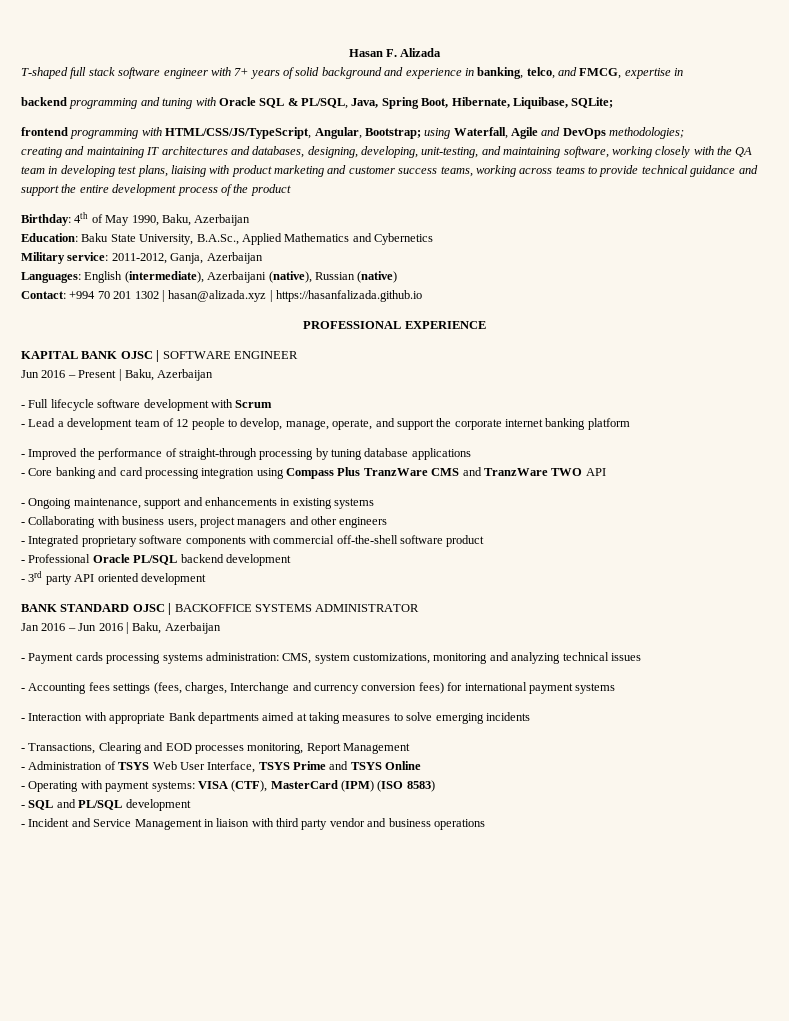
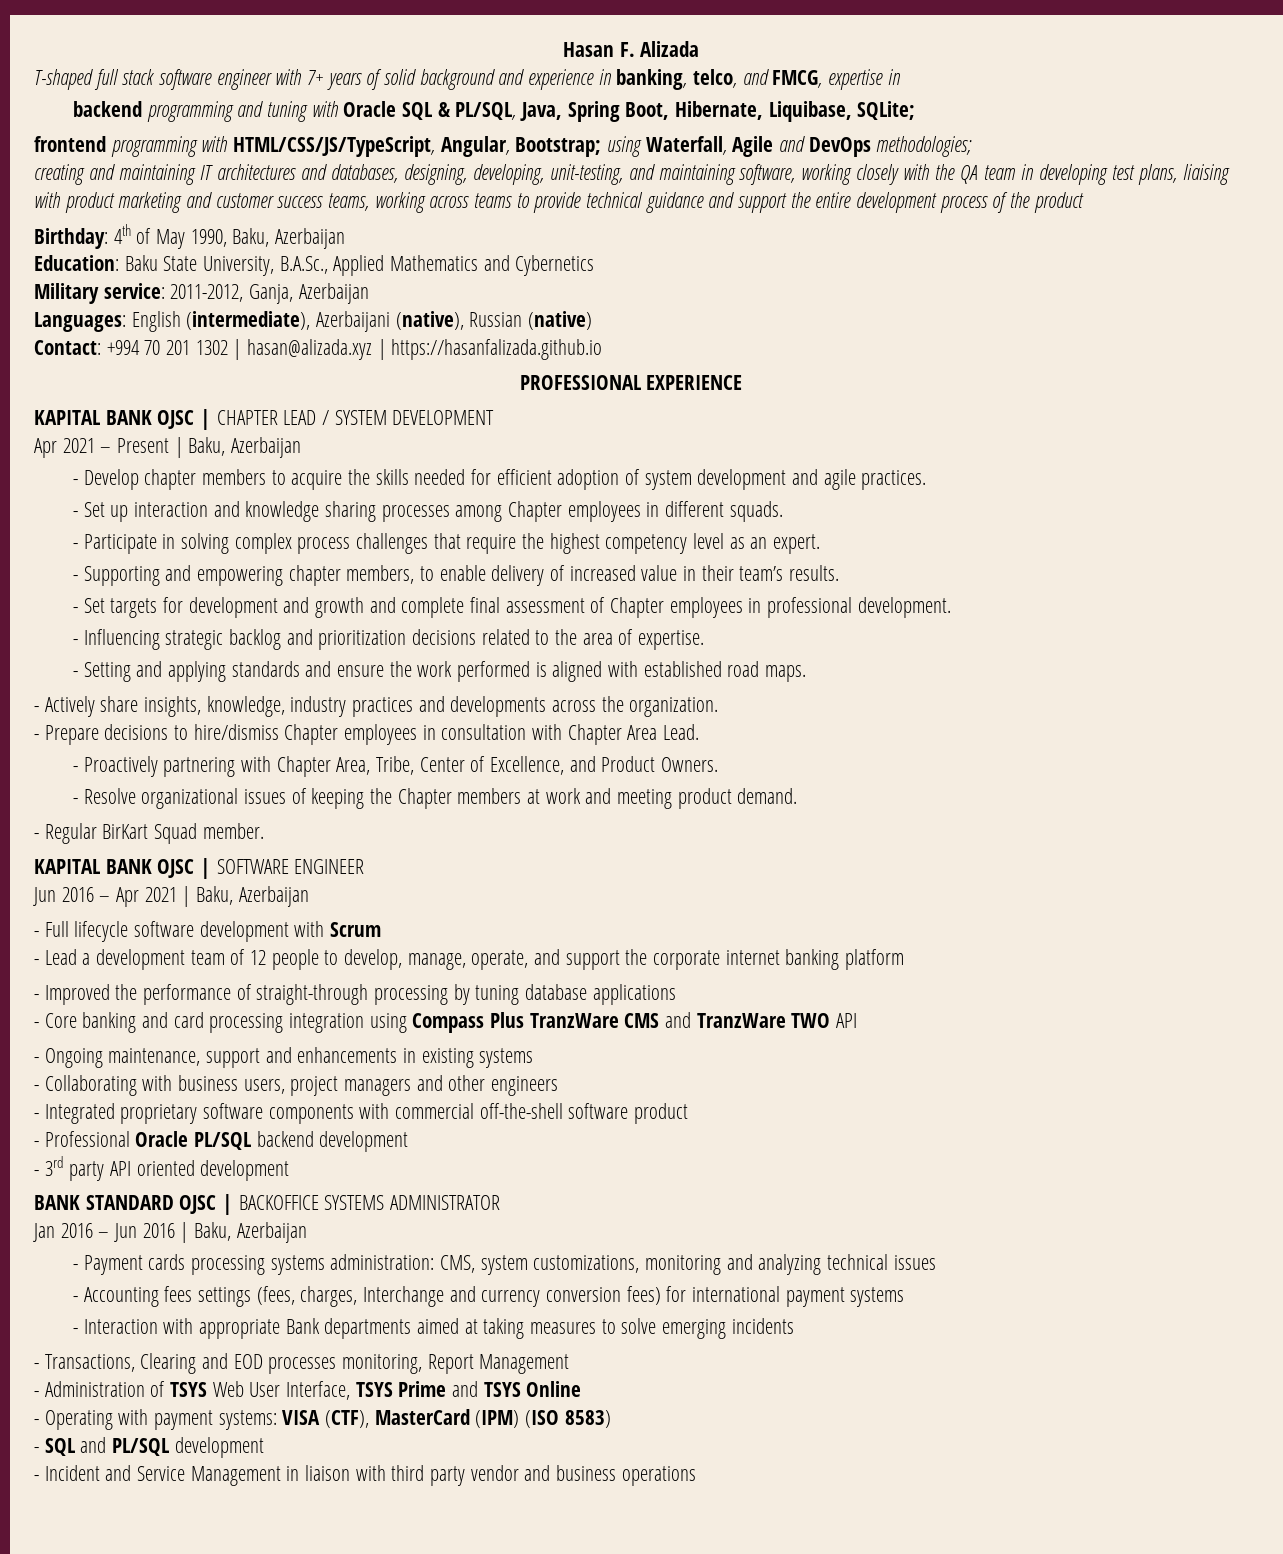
+ KAPITAL BANK OJSC | CHAPTER LEAD / SYSTEM DEVELOPMENT
+ Apr 2021 – Present | Baku, Azerbaijan
+ - Develop chapter members to acquire the skills needed for efficient adoption of system development and agile practices.
+ - Set up interaction and knowledge sharing processes among Chapter employees in different squads.
+ - Participate in solving complex process challenges that require the highest competency level as an expert.
+ - Supporting and empowering chapter members, to enable delivery of increased value in their team’s results.
+ - Set targets for development and growth and complete final assessment of Chapter employees in professional development.
+ - Influencing strategic backlog and prioritization decisions related to the area of expertise.
+ - Setting and applying standards and ensure the work performed is aligned with established road maps.
+ - Actively share insights, knowledge, industry practices and developments across the organization.
+ - Prepare decisions to hire/dismiss Chapter employees in consultation with Chapter Area Lead.
+ - Proactively partnering with Chapter Area, Tribe, Center of Excellence, and Product Owners.
+ - Resolve organizational issues of keeping the Chapter members at work and meeting product demand.
+ - Regular BirKart Squad member.
- Jun 2016 – Present | Baku, Azerbaijan
+ Jun 2016 – Apr 2021 | Baku, Azerbaijan

